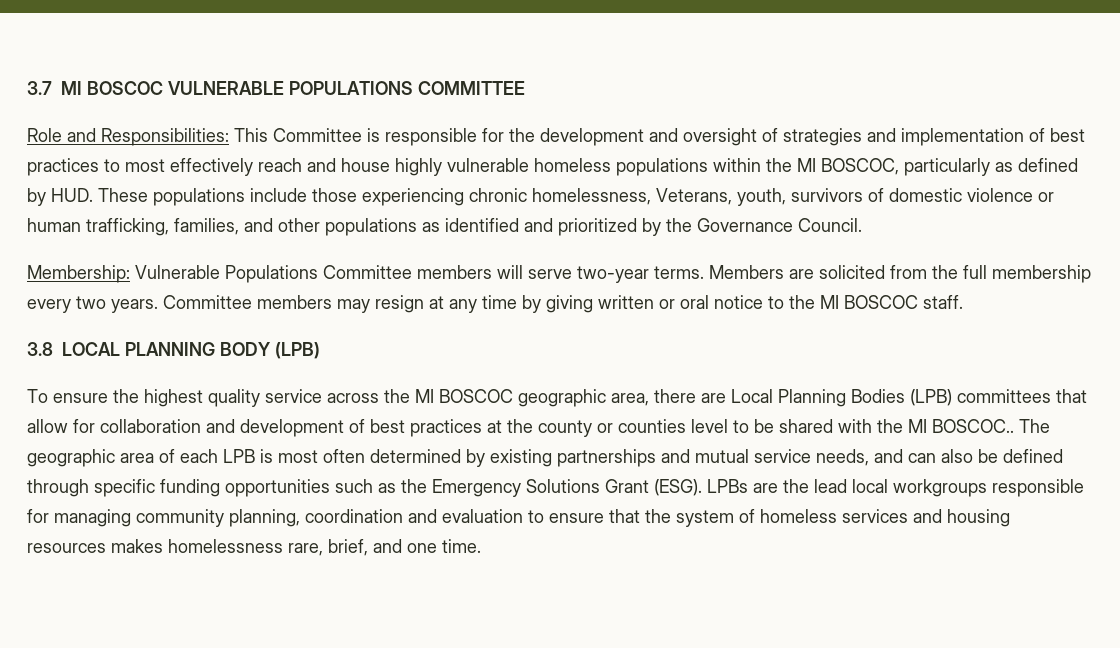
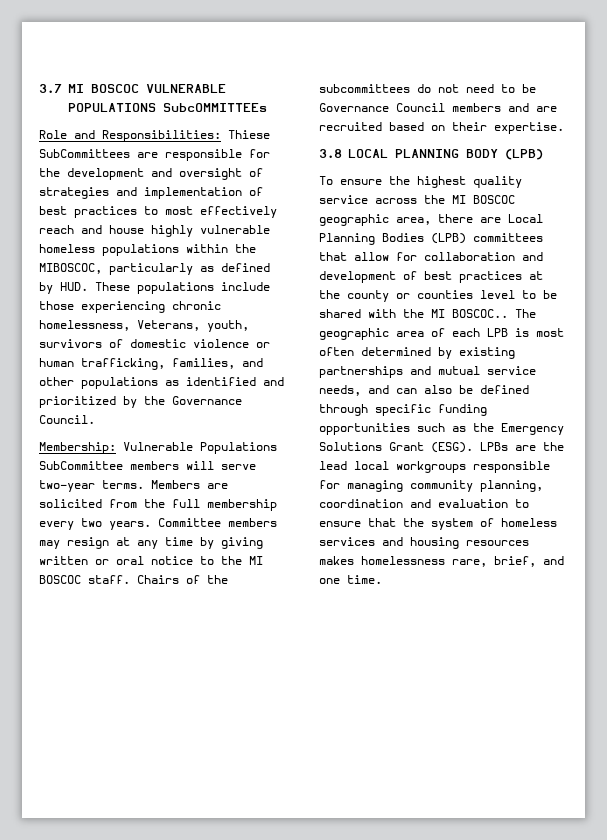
- 3.7 MI BOSCOC VULNERABLE POPULATIONS COMMITTEE
+ 3.7 MI BOSCOC VULNERABLE POPULATIONS SubcOMMITTEEs
- This Committee is responsible for the development and oversight of strategies and implementation of best practices to most effectively reach and house highly vulnerable homeless populations within the MI BOSCOC, particularly as defined by HUD. These populations include those experiencing chronic homelessness, Veterans, youth, survivors of domestic violence or human trafficking, families, and other populations as identified and prioritized by the Governance Council.
+ Thiese SubCommittees are responsible for the development and oversight of strategies and implementation of best practices to most effectively reach and house highly vulnerable homeless populations within the MIBOSCOC, particularly as defined by HUD. These populations include those experiencing chronic homelessness, Veterans, youth, survivors of domestic violence or human trafficking, families, and other populations as identified and prioritized by the Governance Council.
- Membership: Vulnerable Populations Committee members will serve two-year terms.
+ Membership: Vulnerable Populations SubCommittee members will serve two-year terms.
+ Chairs of the subcommittees do not need to be Governance Council members and are recruited based on their expertise.

